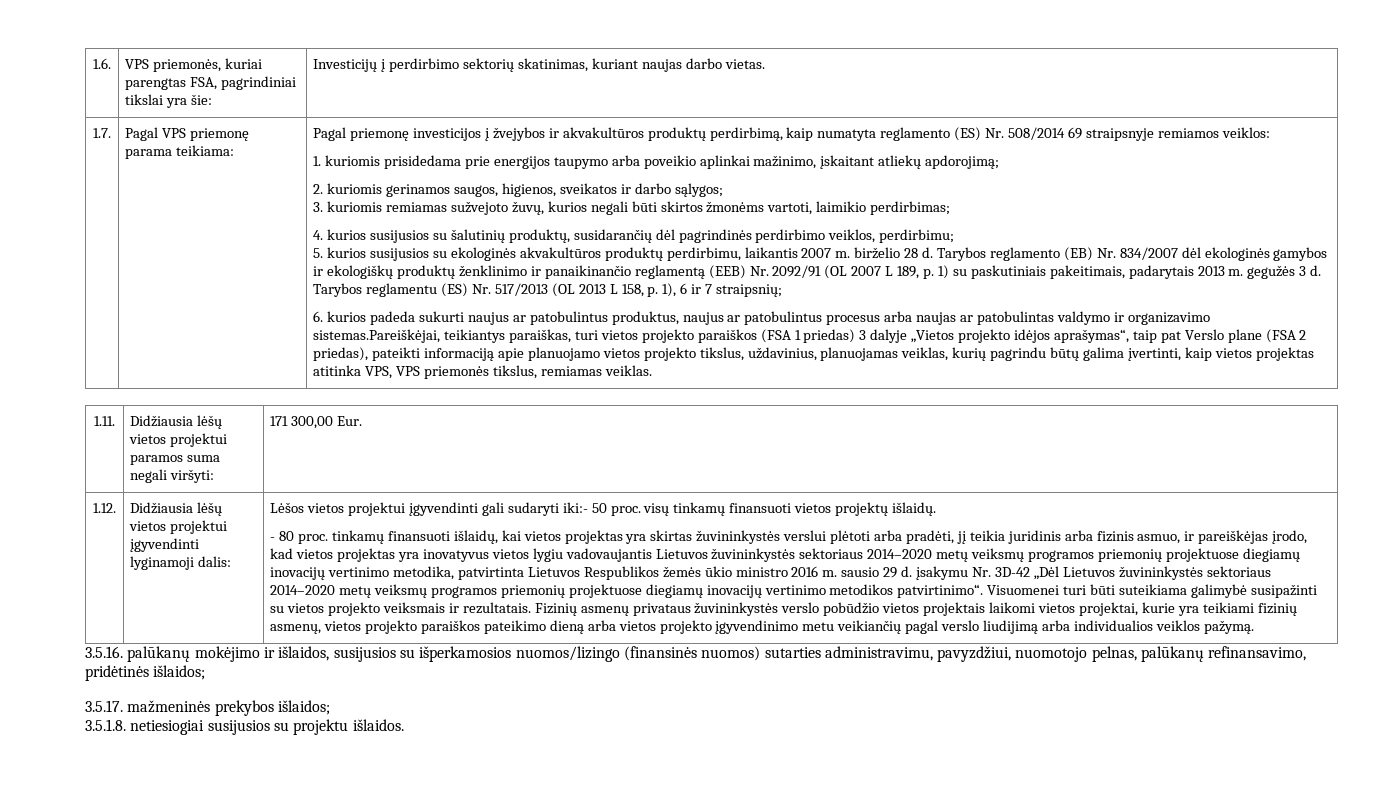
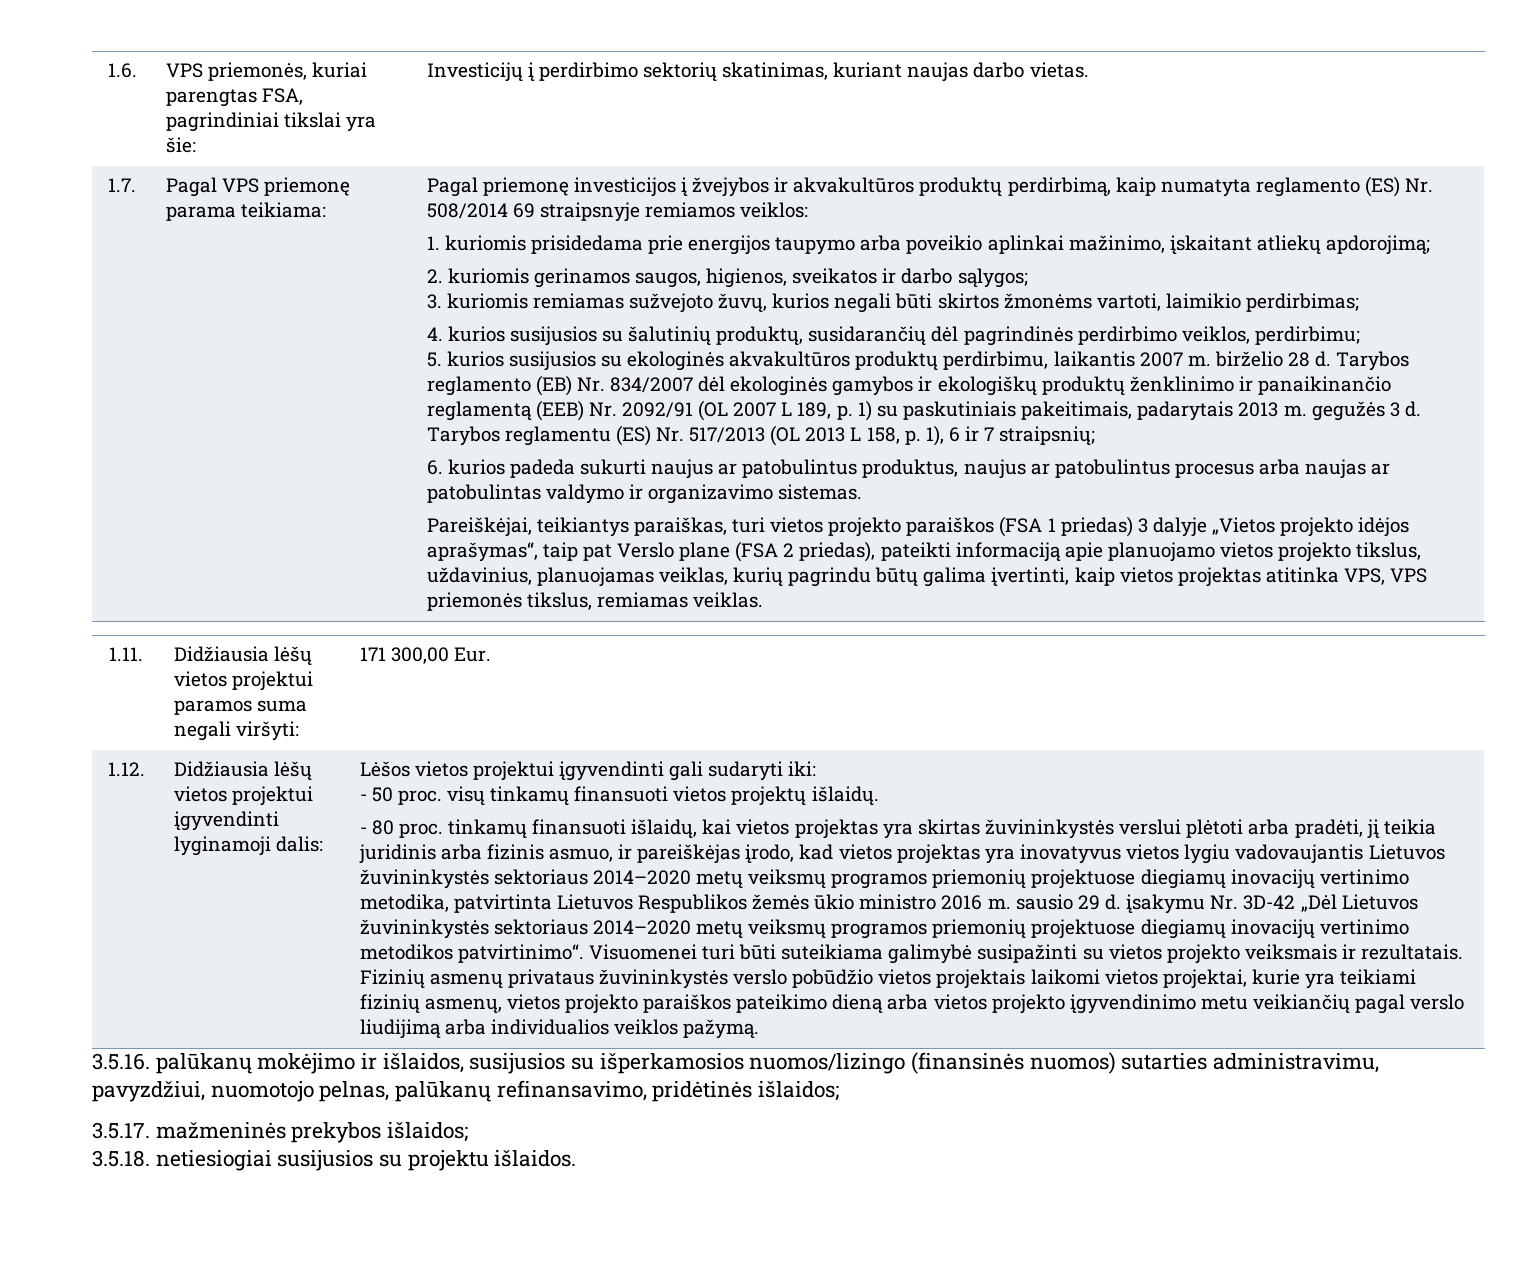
- 6. kurios padeda sukurti naujus ar patobulintus produktus, naujus ar patobulintus procesus arba naujas ar patobulintas valdymo ir organizavimo sistemas.Pareiškėjai, teikiantys paraiškas, turi vietos projekto paraiškos (FSA 1 priedas) 3 dalyje „Vietos projekto idėjos aprašymas“, taip pat Verslo plane (FSA 2 priedas), pateikti informaciją apie planuojamo vietos projekto tikslus, uždavinius, planuojamas veiklas, kurių pagrindu būtų galima įvertinti, kaip vietos projektas atitinka VPS, VPS priemonės tikslus, remiamas veiklas.
+ 6. kurios padeda sukurti naujus ar patobulintus produktus, naujus ar patobulintus procesus arba naujas ar patobulintas valdymo ir organizavimo sistemas.
+ Pareiškėjai, teikiantys paraiškas, turi vietos projekto paraiškos (FSA 1 priedas) 3 dalyje „Vietos projekto idėjos aprašymas“, taip pat Verslo plane (FSA 2 priedas), pateikti informaciją apie planuojamo vietos projekto tikslus, uždavinius, planuojamas veiklas, kurių pagrindu būtų galima įvertinti, kaip vietos projektas atitinka VPS, VPS priemonės tikslus, remiamas veiklas.
- Lėšos vietos projektui įgyvendinti gali sudaryti iki:- 50 proc. visų tinkamų finansuoti vietos projektų išlaidų.
+ Lėšos vietos projektui įgyvendinti gali sudaryti iki:
+ - 50 proc. visų tinkamų finansuoti vietos projektų išlaidų.
- 3.5.1.8. netiesiogiai susijusios su projektu išlaidos.
+ 3.5.18. netiesiogiai susijusios su projektu išlaidos.

